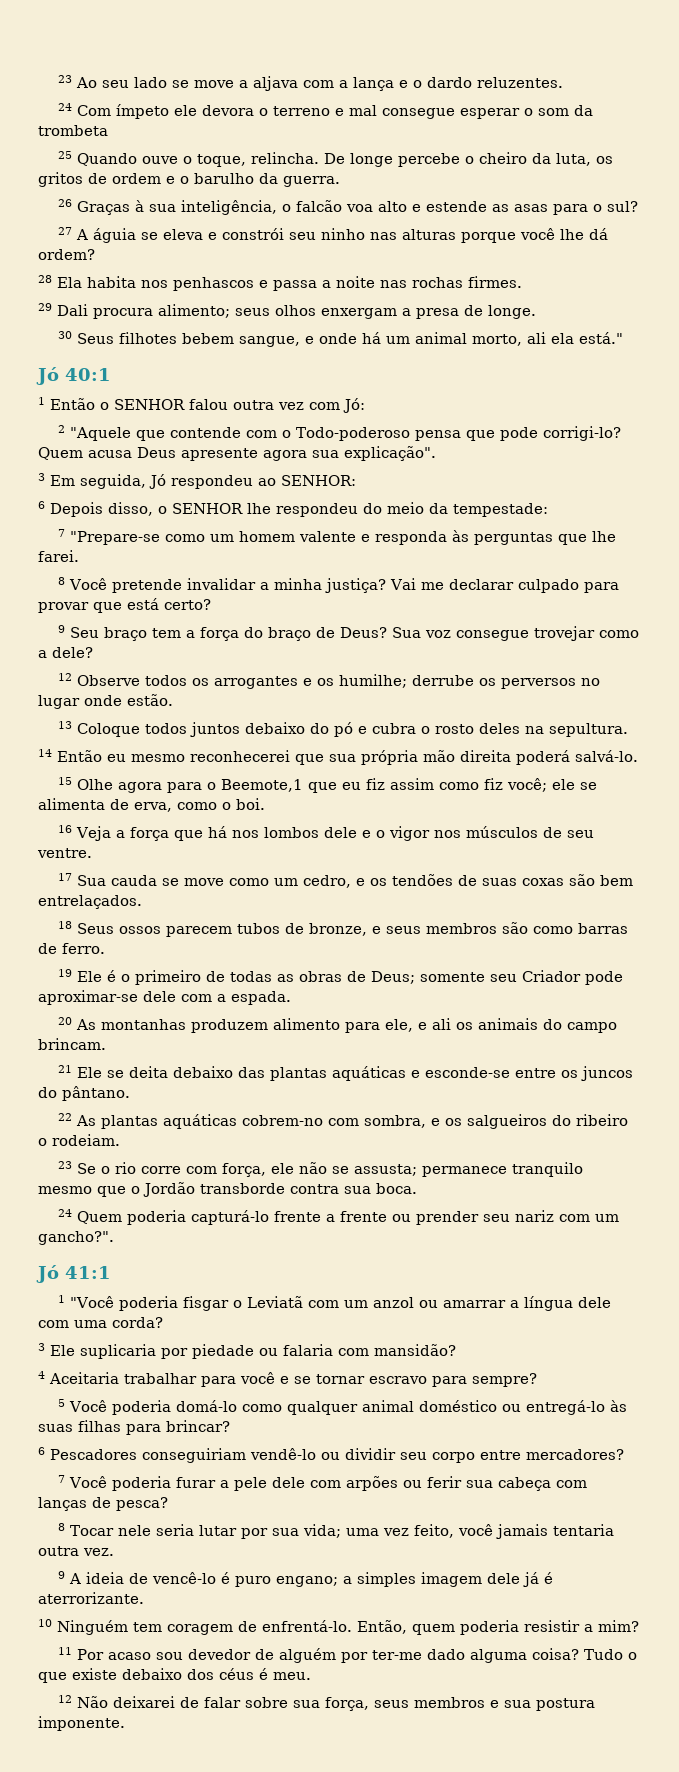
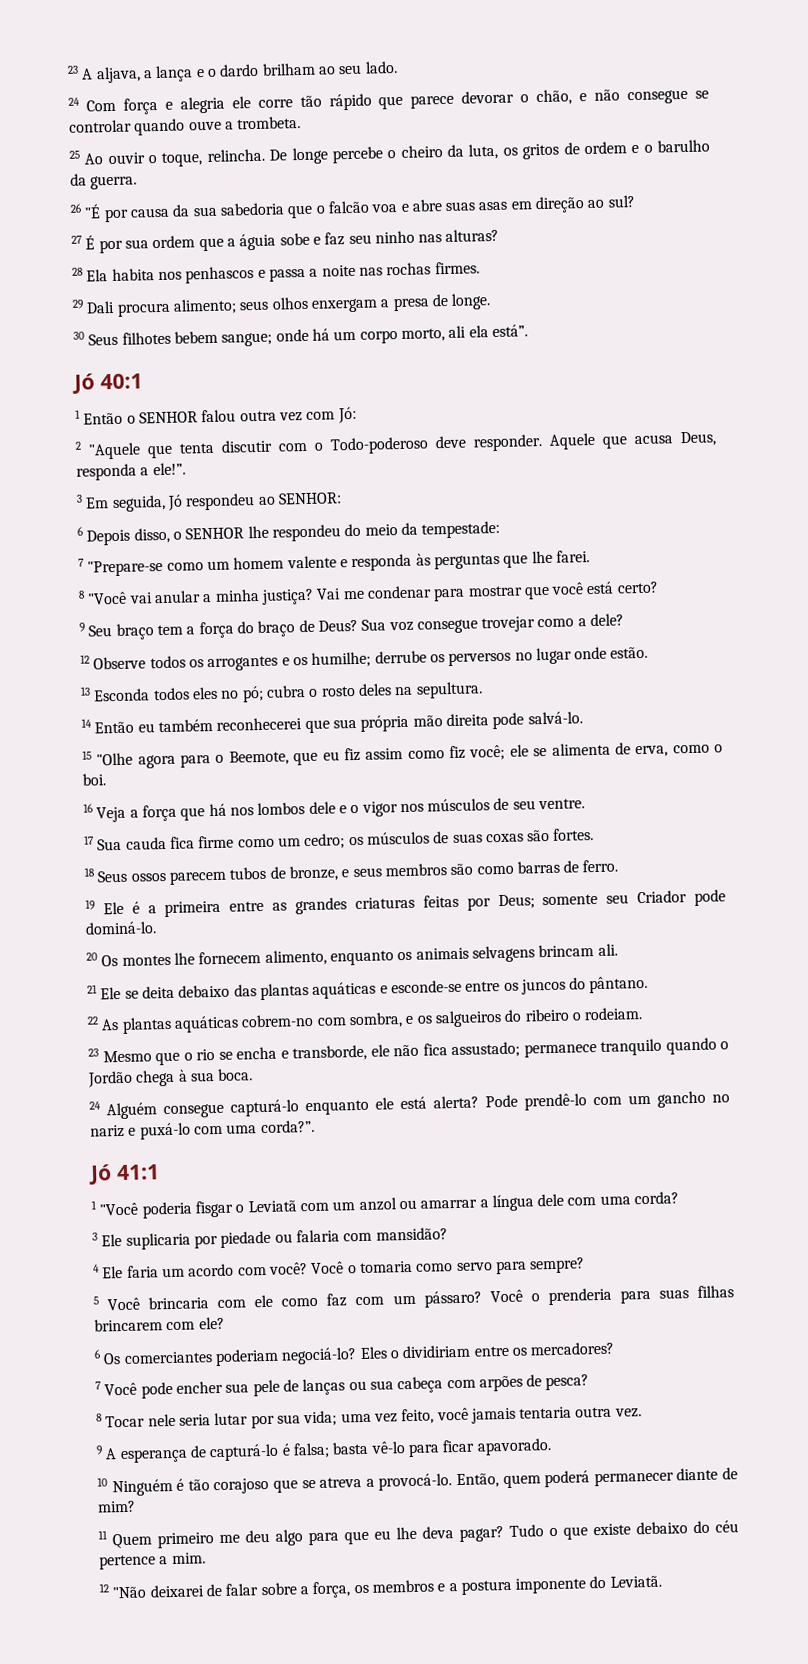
- 23 Ao seu lado se move a aljava com a lança e o dardo reluzentes.
- 24 Com ímpeto ele devora o terreno e mal consegue esperar o som da trombeta
+ 23 A aljava, a lança e o dardo brilham ao seu lado.
+ 24 Com força e alegria ele corre tão rápido que parece devorar o chão, e não consegue se controlar quando ouve a trombeta.
- 25 Quando ouve o toque, relincha.
+ 25 Ao ouvir o toque, relincha.
- 26 Graças à sua inteligência, o falcão voa alto e estende as asas para o sul?
- 27 A águia se eleva e constrói seu ninho nas alturas porque você lhe dá ordem?
+ 26 "É por causa da sua sabedoria que o falcão voa e abre suas asas em direção ao sul?
+ 27 É por sua ordem que a águia sobe e faz seu ninho nas alturas?
- 30 Seus filhotes bebem sangue, e onde há um animal morto, ali ela está."
+ 30 Seus filhotes bebem sangue; onde há um corpo morto, ali ela está”.
- 2 "Aquele que contende com o Todo-poderoso pensa que pode corrigi-lo? Quem acusa Deus apresente agora sua explicação".
+ 2 "Aquele que tenta discutir com o Todo-poderoso deve responder. Aquele que acusa Deus, responda a ele!”.
- 8 Você pretende invalidar a minha justiça?
+ 8 "Você vai anular a minha justiça?
- Vai me declarar culpado para provar que está certo?
+ Vai me condenar para mostrar que você está certo?
- 13 Coloque todos juntos debaixo do pó e cubra o rosto deles na sepultura.
+ 13 Esconda todos eles no pó; cubra o rosto deles na sepultura.
- 14 Então eu mesmo reconhecerei que sua própria mão direita poderá salvá-lo.
+ 14 Então eu também reconhecerei que sua própria mão direita pode salvá-lo.
- 15 Olhe agora para o Beemote,1 que eu fiz assim como fiz você; ele se alimenta de erva, como o boi.
+ 15 "Olhe agora para o Beemote, que eu fiz assim como fiz você; ele se alimenta de erva, como o boi.
- 17 Sua cauda se move como um cedro, e os tendões de suas coxas são bem entrelaçados.
+ 17 Sua cauda fica firme como um cedro; os músculos de suas coxas são fortes.
- 19 Ele é o primeiro de todas as obras de Deus; somente seu Criador pode aproximar-se dele com a espada.
- 20 As montanhas produzem alimento para ele, e ali os animais do campo brincam.
+ 19 Ele é a primeira entre as grandes criaturas feitas por Deus; somente seu Criador pode dominá-lo.
+ 20 Os montes lhe fornecem alimento, enquanto os animais selvagens brincam ali.
- 23 Se o rio corre com força, ele não se assusta; permanece tranquilo mesmo que o Jordão transborde contra sua boca.
- 24 Quem poderia capturá-lo frente a frente ou prender seu nariz com um gancho?".
+ 23 Mesmo que o rio se encha e transborde, ele não fica assustado; permanece tranquilo quando o Jordão chega à sua boca.
+ 24 Alguém consegue capturá-lo enquanto ele está alerta? Pode prendê-lo com um gancho no nariz e puxá-lo com uma corda?”.
- 4 Aceitaria trabalhar para você e se tornar escravo para sempre?
- 5 Você poderia domá-lo como qualquer animal doméstico ou entregá-lo às suas filhas para brincar?
- 6 Pescadores conseguiriam vendê-lo ou dividir seu corpo entre mercadores?
- 7 Você poderia furar a pele dele com arpões ou ferir sua cabeça com lanças de pesca?
+ 4 Ele faria um acordo com você? Você o tomaria como servo para sempre?
+ 5 Você brincaria com ele como faz com um pássaro? Você o prenderia para suas filhas brincarem com ele?
+ 6 Os comerciantes poderiam negociá-lo? Eles o dividiriam entre os mercadores?
+ 7 Você pode encher sua pele de lanças ou sua cabeça com arpões de pesca?
- 9 A ideia de vencê-lo é puro engano; a simples imagem dele já é aterrorizante.
- 10 Ninguém tem coragem de enfrentá-lo. Então, quem poderia resistir a mim?
- 11 Por acaso sou devedor de alguém por ter-me dado alguma coisa?
+ 9 A esperança de capturá-lo é falsa; basta vê-lo para ficar apavorado.
+ 10 Ninguém é tão corajoso que se atreva a provocá-lo. Então, quem poderá permanecer diante de mim?
+ 11 Quem primeiro me deu algo para que eu lhe deva pagar?
- Tudo o que existe debaixo dos céus é meu.
- 12 Não deixarei de falar sobre sua força, seus membros e sua postura imponente.
+ Tudo o que existe debaixo do céu pertence a mim.
+ 12 "Não deixarei de falar sobre a força, os membros e a postura imponente do Leviatã.

